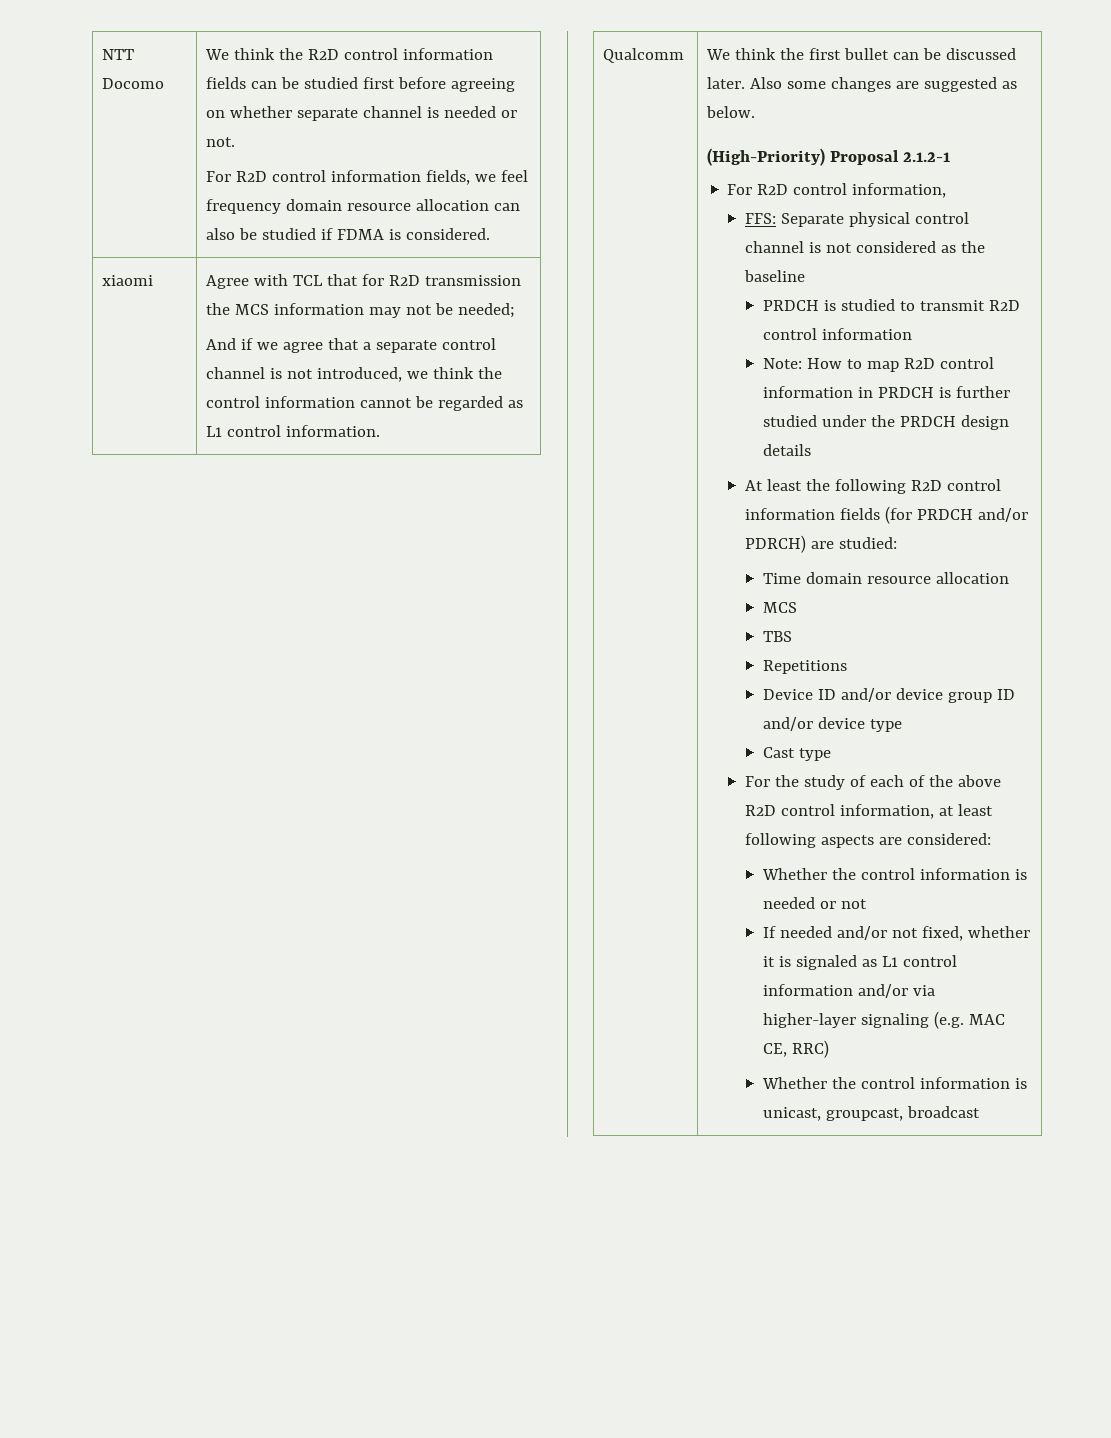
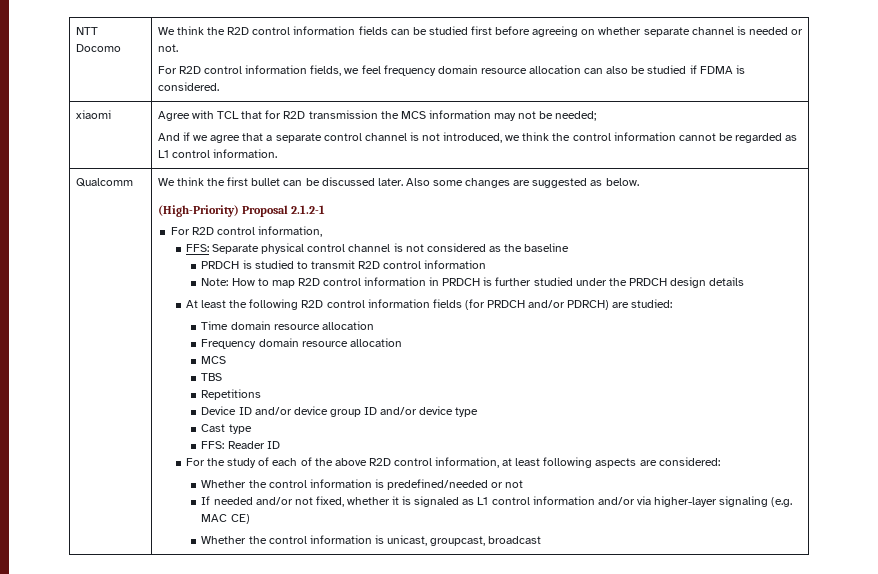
+ Frequency domain resource allocation
+ FFS: Reader ID
- Whether the control information is needed or not
+ Whether the control information is predefined/needed or not
- If needed and/or not fixed, whether it is signaled as L1 control information and/or via higher-layer signaling (e.g. MAC CE, RRC)
+ If needed and/or not fixed, whether it is signaled as L1 control information and/or via higher-layer signaling (e.g. MAC CE)

